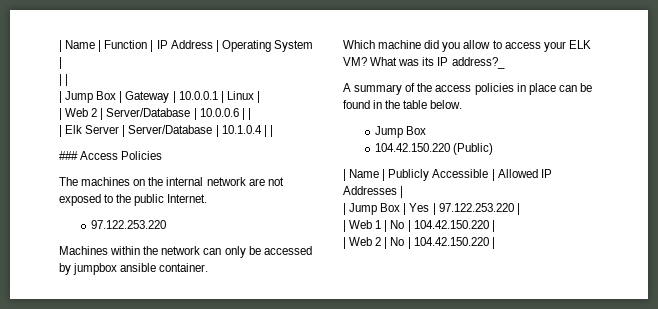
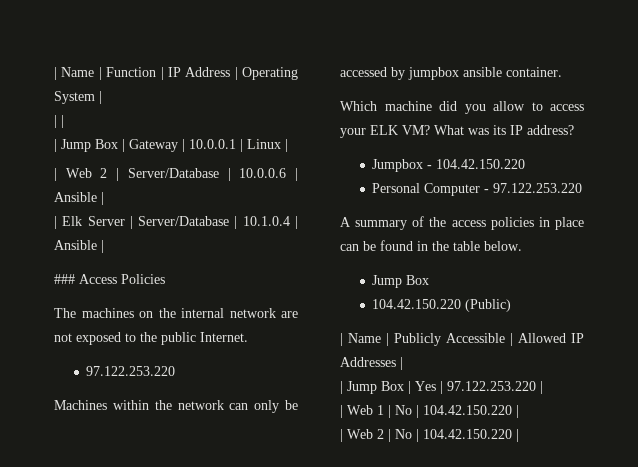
- | Web 2 | Server/Database | 10.0.0.6 | |
+ | Web 2 | Server/Database | 10.0.0.6 | Ansible |
- | Elk Server | Server/Database | 10.1.0.4 | |
+ | Elk Server | Server/Database | 10.1.0.4 | Ansible |
- What was its IP address?_
+ What was its IP address?
+ Jumpbox - 104.42.150.220
+ Personal Computer - 97.122.253.220

